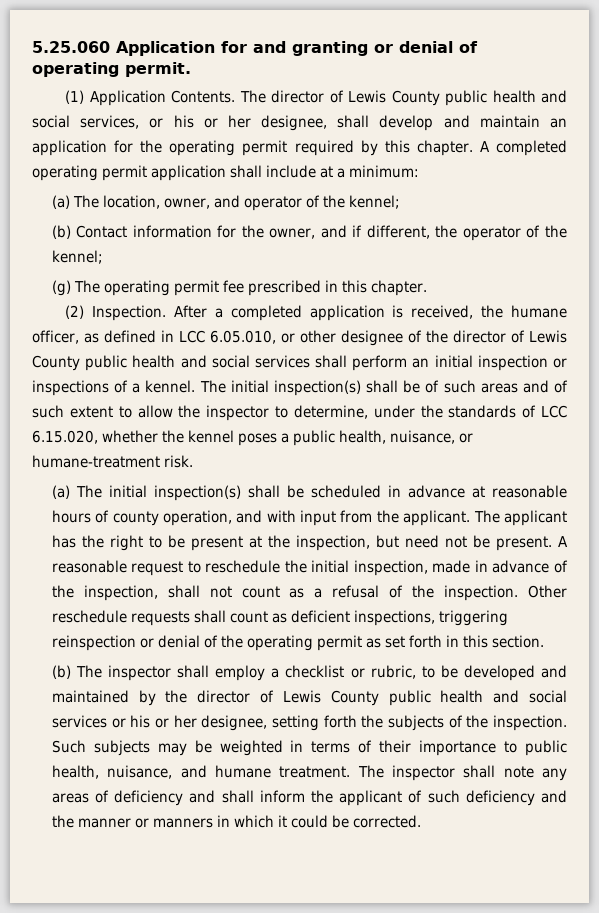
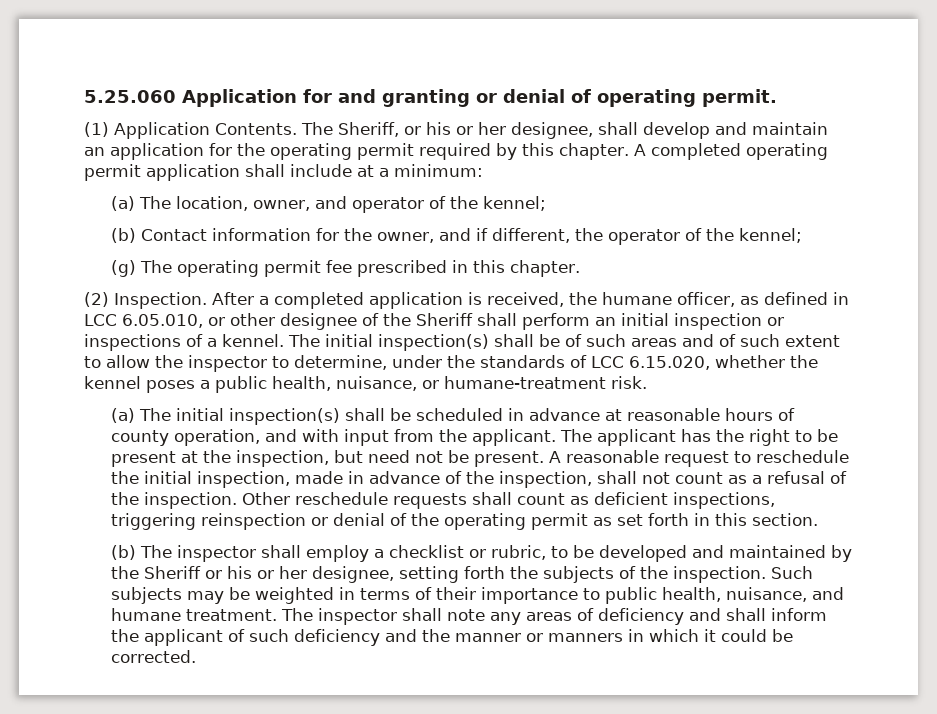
- The director of Lewis County public health and social services, or his or her designee, shall develop and maintain an application for the operating permit required by this chapter.
+ The Sheriff, or his or her designee, shall develop and maintain an application for the operating permit required by this chapter.
- After a completed application is received, the humane officer, as defined in LCC 6.05.010, or other designee of the director of Lewis County public health and social services shall perform an initial inspection or inspections of a kennel.
+ After a completed application is received, the humane officer, as defined in LCC 6.05.010, or other designee of the Sheriff shall perform an initial inspection or inspections of a kennel.
- (b) The inspector shall employ a checklist or rubric, to be developed and maintained by the director of Lewis County public health and social services or his or her designee, setting forth the subjects of the inspection.
+ (b) The inspector shall employ a checklist or rubric, to be developed and maintained by the Sheriff or his or her designee, setting forth the subjects of the inspection.

